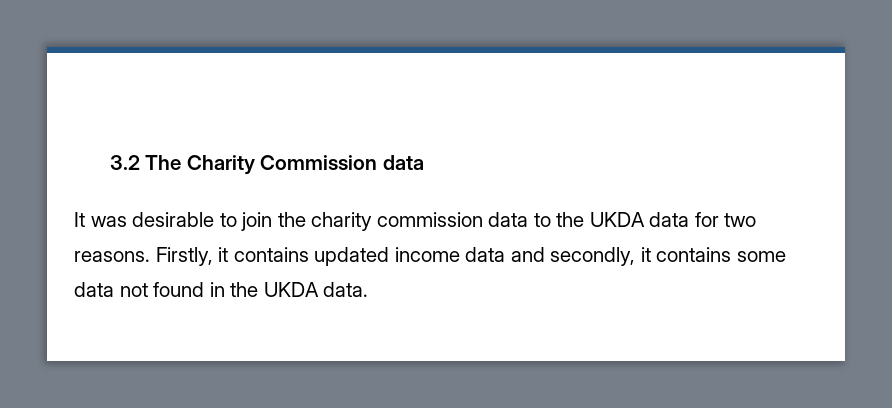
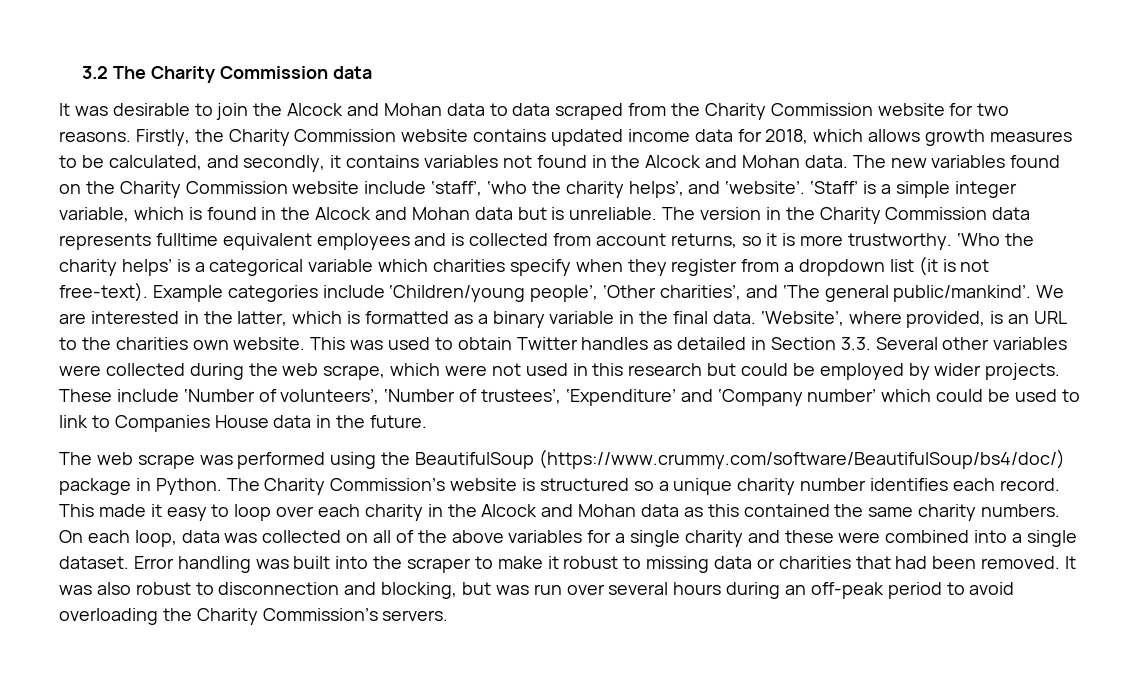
- It was desirable to join the charity commission data to the UKDA data for two reasons. Firstly, it contains updated income data and secondly, it contains some data not found in the UKDA data.
+ It was desirable to join the Alcock and Mohan data to data scraped from the Charity Commission website for two reasons. Firstly, the Charity Commission website contains updated income data for 2018, which allows growth measures to be calculated, and secondly, it contains variables not found in the Alcock and Mohan data. The new variables found on the Charity Commission website include ‘staff’, ‘who the charity helps’, and ‘website’. ‘Staff’ is a simple integer variable, which is found in the Alcock and Mohan data but is unreliable. The version in the Charity Commission data represents fulltime equivalent employees and is collected from account returns, so it is more trustworthy. ‘Who the charity helps’ is a categorical variable which charities specify when they register from a dropdown list (it is not free-text). Example categories include ‘Children/young people’, ‘Other charities’, and ‘The general public/mankind’. We are interested in the latter, which is formatted as a binary variable in the final data. ‘Website’, where provided, is an URL to the charities own website. This was used to obtain Twitter handles as detailed in Section 3.3. Several other variables were collected during the web scrape, which were not used in this research but could be employed by wider projects. These include ‘Number of volunteers’, ‘Number of trustees’, ‘Expenditure’ and ‘Company number’ which could be used to link to Companies House data in the future.
+ The web scrape was performed using the BeautifulSoup (https://www.crummy.com/software/BeautifulSoup/bs4/doc/) package in Python. The Charity Commission’s website is structured so a unique charity number identifies each record. This made it easy to loop over each charity in the Alcock and Mohan data as this contained the same charity numbers. On each loop, data was collected on all of the above variables for a single charity and these were combined into a single dataset. Error handling was built into the scraper to make it robust to missing data or charities that had been removed. It was also robust to disconnection and blocking, but was run over several hours during an off-peak period to avoid overloading the Charity Commission’s servers.

